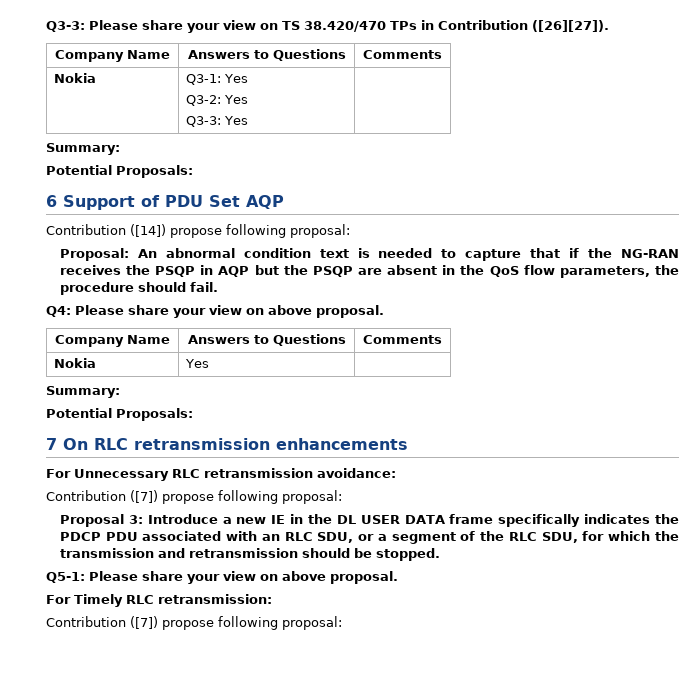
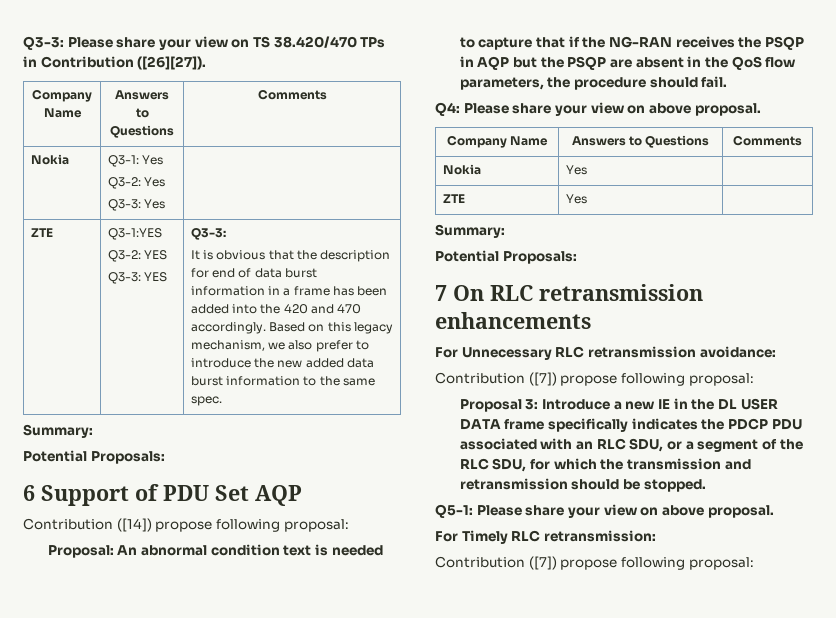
+ ZTE | Q3-1:YES
+ Q3-2: YES
+ Q3-3: YES | Q3-3:
+ It is obvious that the description for end of data burst information in a frame has been added into the 420 and 470 accordingly. Based on this legacy mechanism, we also prefer to introduce the new added data burst information to the same spec.
+ ZTE | Yes |

